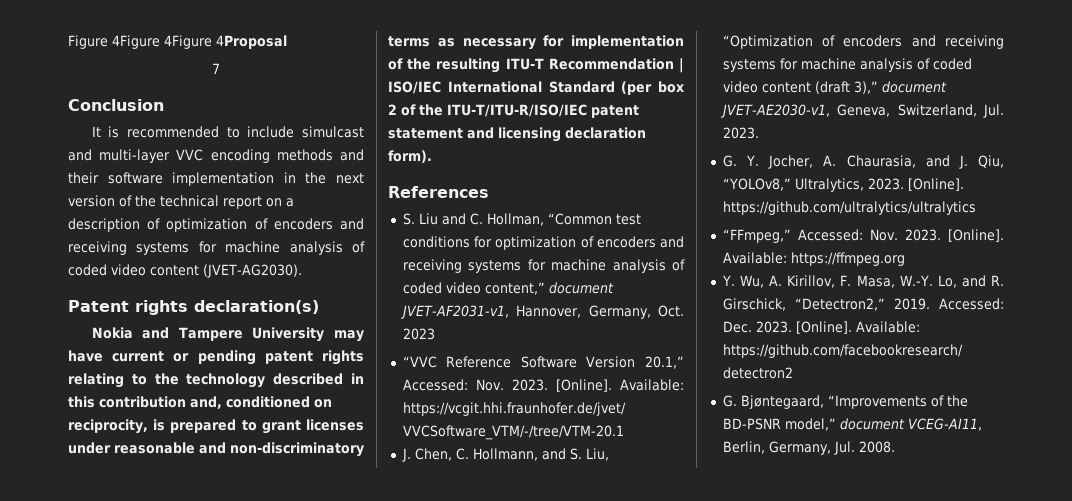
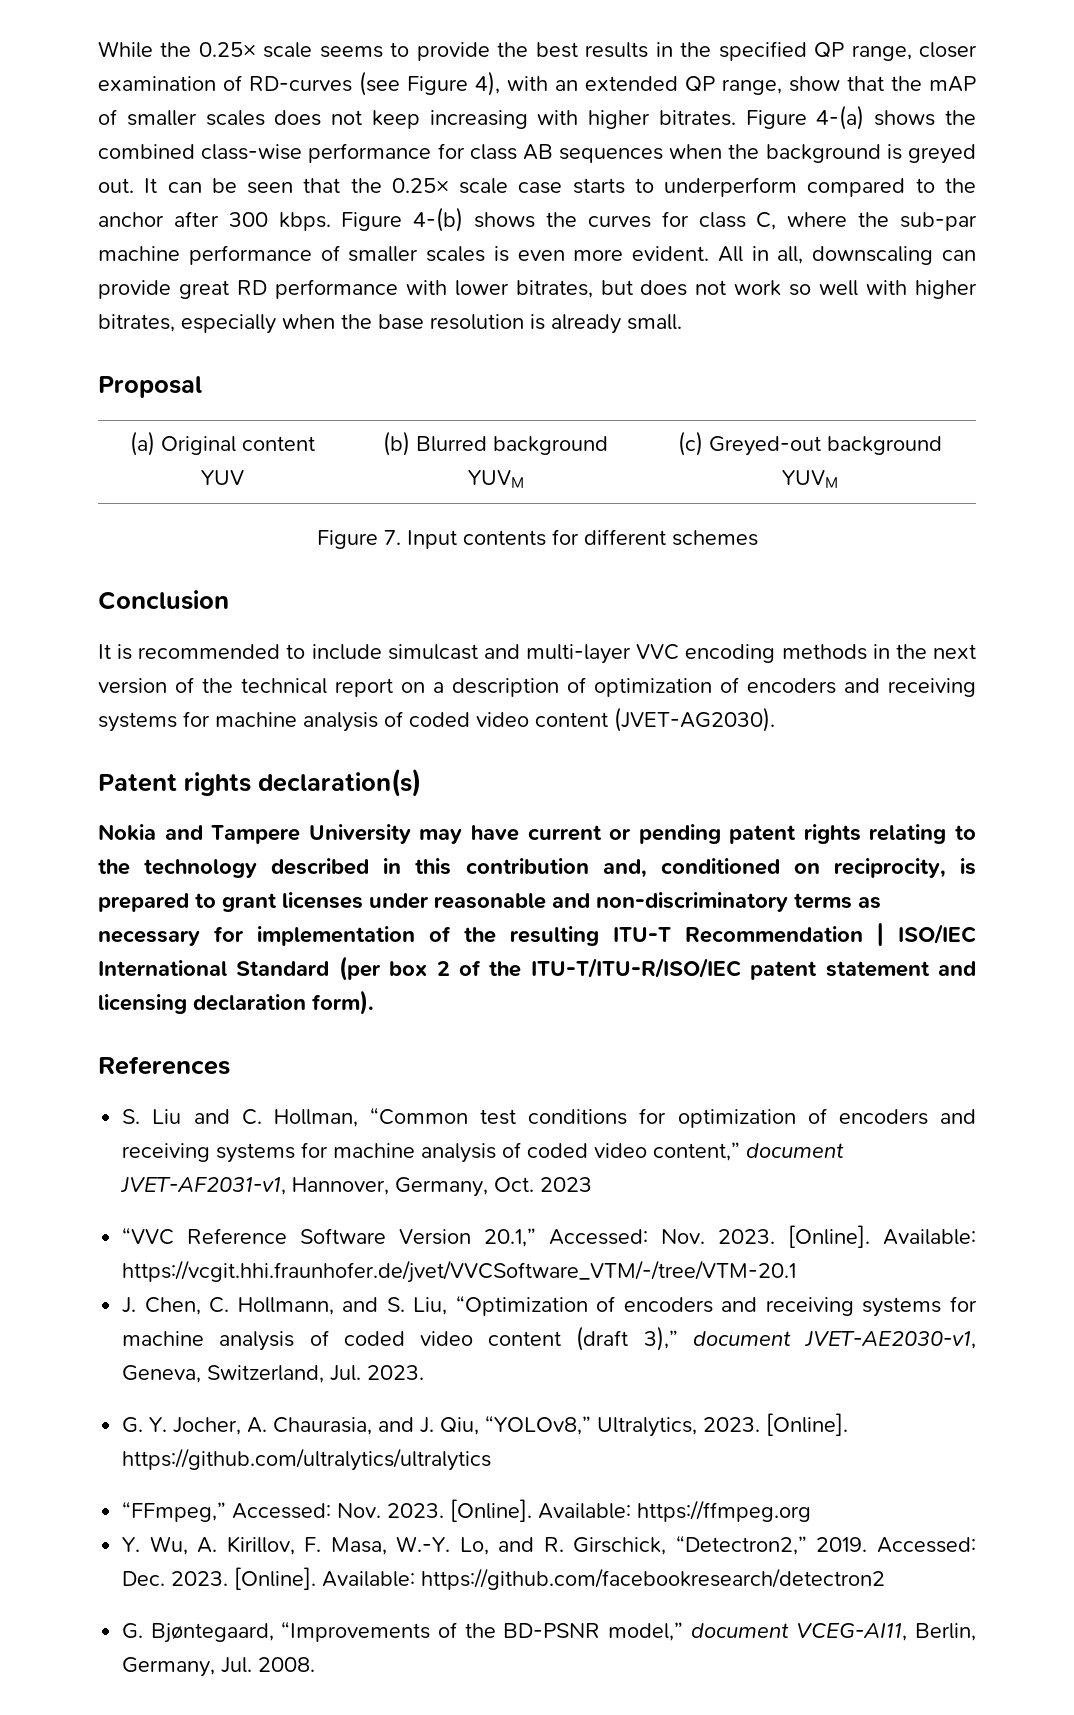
- Figure 4Figure 4Figure 4Proposal
- 7
+ While the 0.25× scale seems to provide the best results in the specified QP range, closer examination of RD-curves (see Figure 4), with an extended QP range, show that the mAP of smaller scales does not keep increasing with higher bitrates. Figure 4-(a) shows the combined class-wise performance for class AB sequences when the background is greyed out. It can be seen that the 0.25× scale case starts to underperform compared to the anchor after 300 kbps. Figure 4-(b) shows the curves for class C, where the sub-par machine performance of smaller scales is even more evident. All in all, downscaling can provide great RD performance with lower bitrates, but does not work so well with higher bitrates, especially when the base resolution is already small.
+ Proposal
+ (a) Original content YUV | (b) Blurred background YUVM | (c) Greyed-out background YUVM
+ Figure 7. Input contents for different schemes
- It is recommended to include simulcast and multi-layer VVC encoding methods and their software implementation in the next version of the technical report on a description of optimization of encoders and receiving systems for machine analysis of coded video content (JVET-AG2030).
+ It is recommended to include simulcast and multi-layer VVC encoding methods in the next version of the technical report on a description of optimization of encoders and receiving systems for machine analysis of coded video content (JVET-AG2030).

